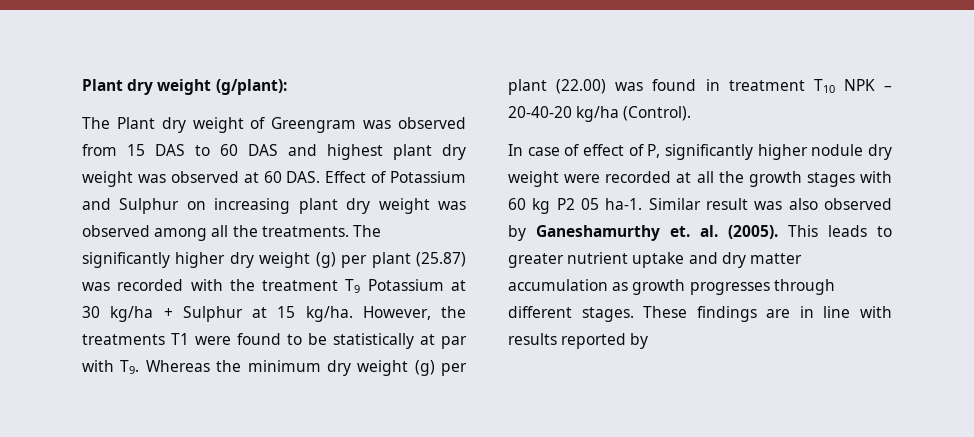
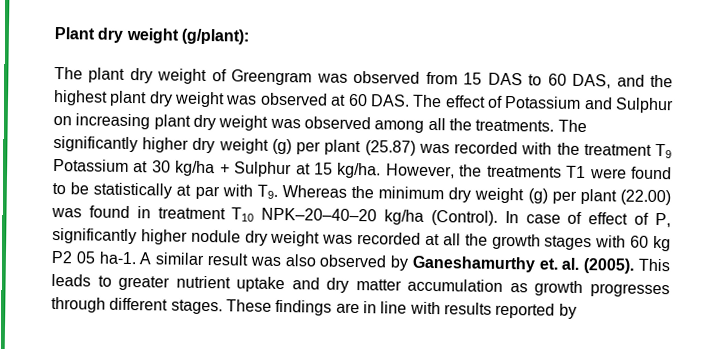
- The Plant dry weight of Greengram was observed from 15 DAS to 60 DAS and highest plant dry weight was observed at 60 DAS. Effect of Potassium and Sulphur on increasing plant dry weight was observed among all the treatments.
+ The plant dry weight of Greengram was observed from 15 DAS to 60 DAS, and the highest plant dry weight was observed at 60 DAS. The effect of Potassium and Sulphur on increasing plant dry weight was observed among all the treatments.
- However, the treatments T1 were found to be statistically at par with T9. Whereas the minimum dry weight (g) per plant (22.00) was found in treatment T10 NPK – 20-40-20 kg/ha (Control).
- In case of effect of P, significantly higher nodule dry weight were recorded at all the growth stages with 60 kg P2 05 ha-1.
+ However, the treatments T1 were found to be statistically at par with T9. Whereas the minimum dry weight (g) per plant (22.00) was found in treatment T10 NPK–20–40–20 kg/ha (Control). In case of effect of P, significantly higher nodule dry weight was recorded at all the growth stages with 60 kg P2 05 ha-1.
- Similar result was also observed by Ganeshamurthy et. al. (2005).
+ A similar result was also observed by Ganeshamurthy et. al. (2005).

